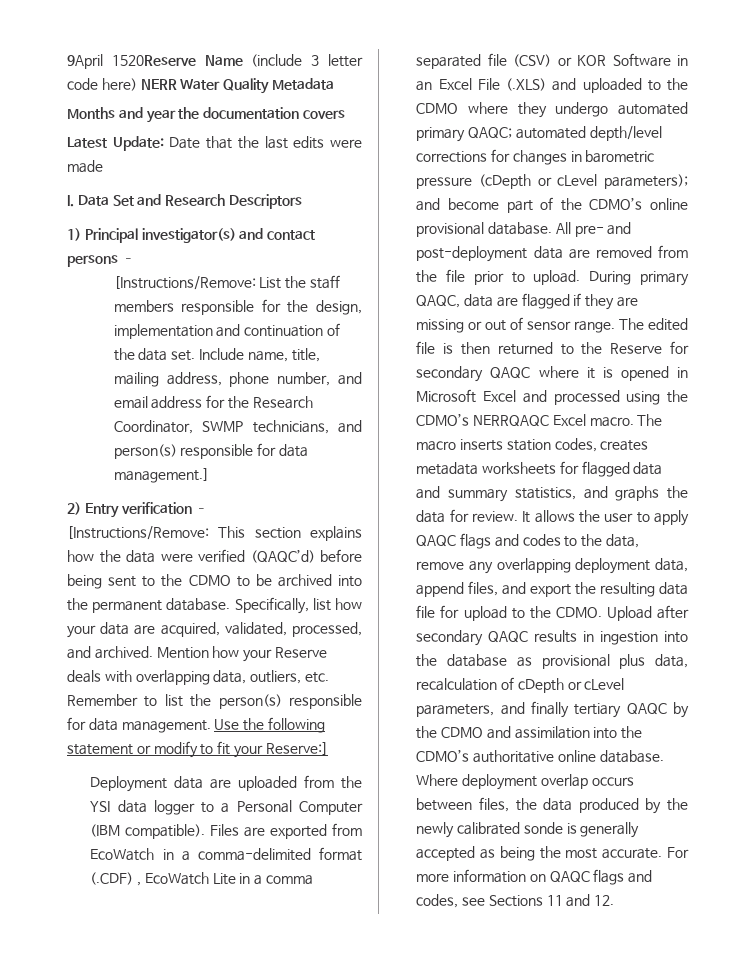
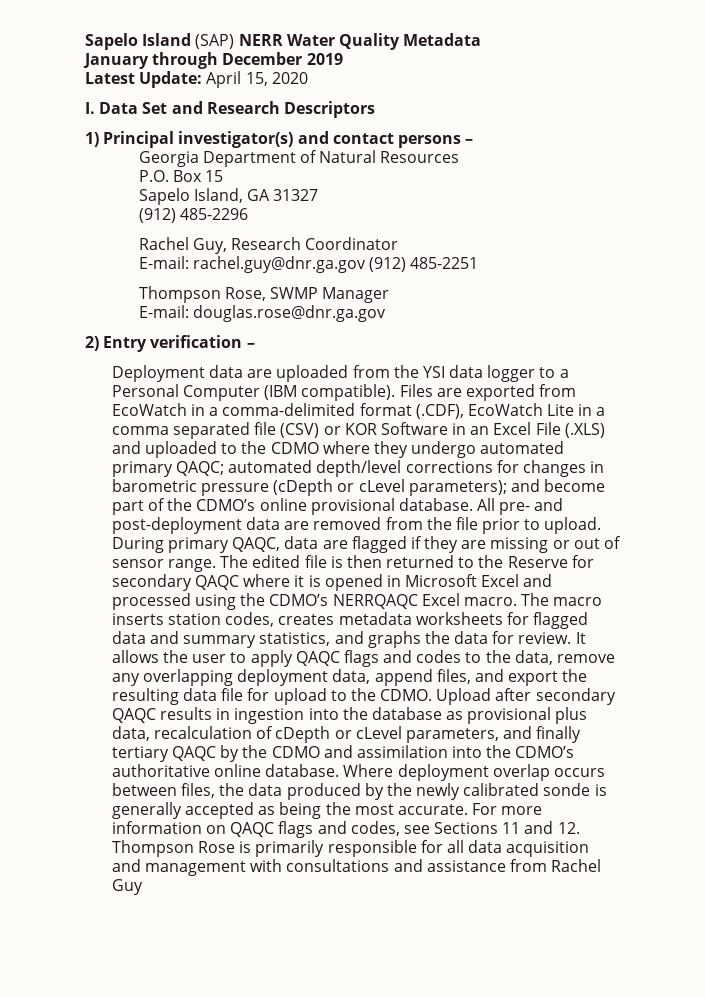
- 9April 1520Reserve Name (include 3 letter code here) NERR Water Quality Metadata
- Months and year the documentation covers
- Latest Update: Date that the last edits were made
+ Sapelo Island (SAP) NERR Water Quality Metadata
+ January through December 2019
+ Latest Update: April 15, 2020
- [Instructions/Remove: List the staff members responsible for the design, implementation and continuation of the data set. Include name, title, mailing address, phone number, and email address for the Research Coordinator, SWMP technicians, and person(s) responsible for data management.]
+ Georgia Department of Natural Resources
+ P.O. Box 15
+ Sapelo Island, GA 31327
+ (912) 485-2296
+ Rachel Guy, Research Coordinator
+ E-mail: rachel.guy@dnr.ga.gov (912) 485-2251
+ Thompson Rose, SWMP Manager
+ E-mail: douglas.rose@dnr.ga.gov
  2) Entry verification –
- [Instructions/Remove: This section explains how the data were verified (QAQC’d) before being sent to the CDMO to be archived into the permanent database. Specifically, list how your data are acquired, validated, processed, and archived. Mention how your Reserve deals with overlapping data, outliers, etc. Remember to list the person(s) responsible for data management. Use the following statement or modify to fit your Reserve:]
- Files are exported from EcoWatch in a comma-delimited format (.CDF) , EcoWatch Lite in a comma separated file (CSV) or KOR Software in an Excel File (.XLS) and uploaded to the CDMO where they undergo automated primary QAQC; automated depth/level corrections for changes in barometric pressure (cDepth or cLevel parameters); and become part of the CDMO’s online provisional database.
+ Files are exported from EcoWatch in a comma-delimited format (.CDF), EcoWatch Lite in a comma separated file (CSV) or KOR Software in an Excel File (.XLS) and uploaded to the CDMO where they undergo automated primary QAQC; automated depth/level corrections for changes in barometric pressure (cDepth or cLevel parameters); and become part of the CDMO’s online provisional database.
- For more information on QAQC flags and codes, see Sections 11 and 12.
+ For more information on QAQC flags and codes, see Sections 11 and 12. Thompson Rose is primarily responsible for all data acquisition and management with consultations and assistance from Rachel Guy

